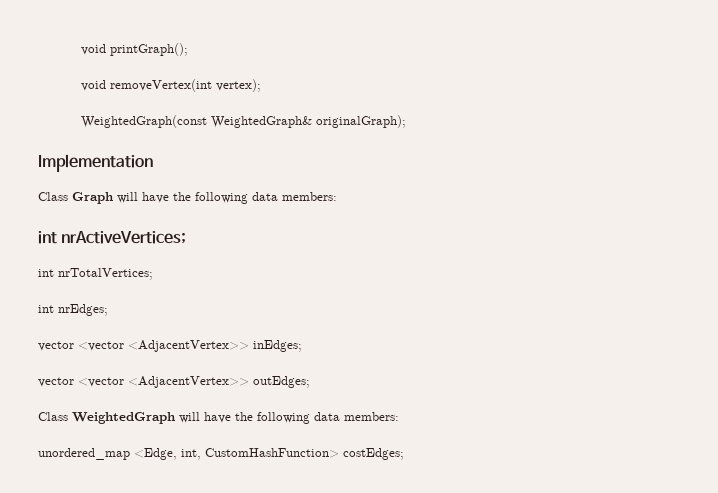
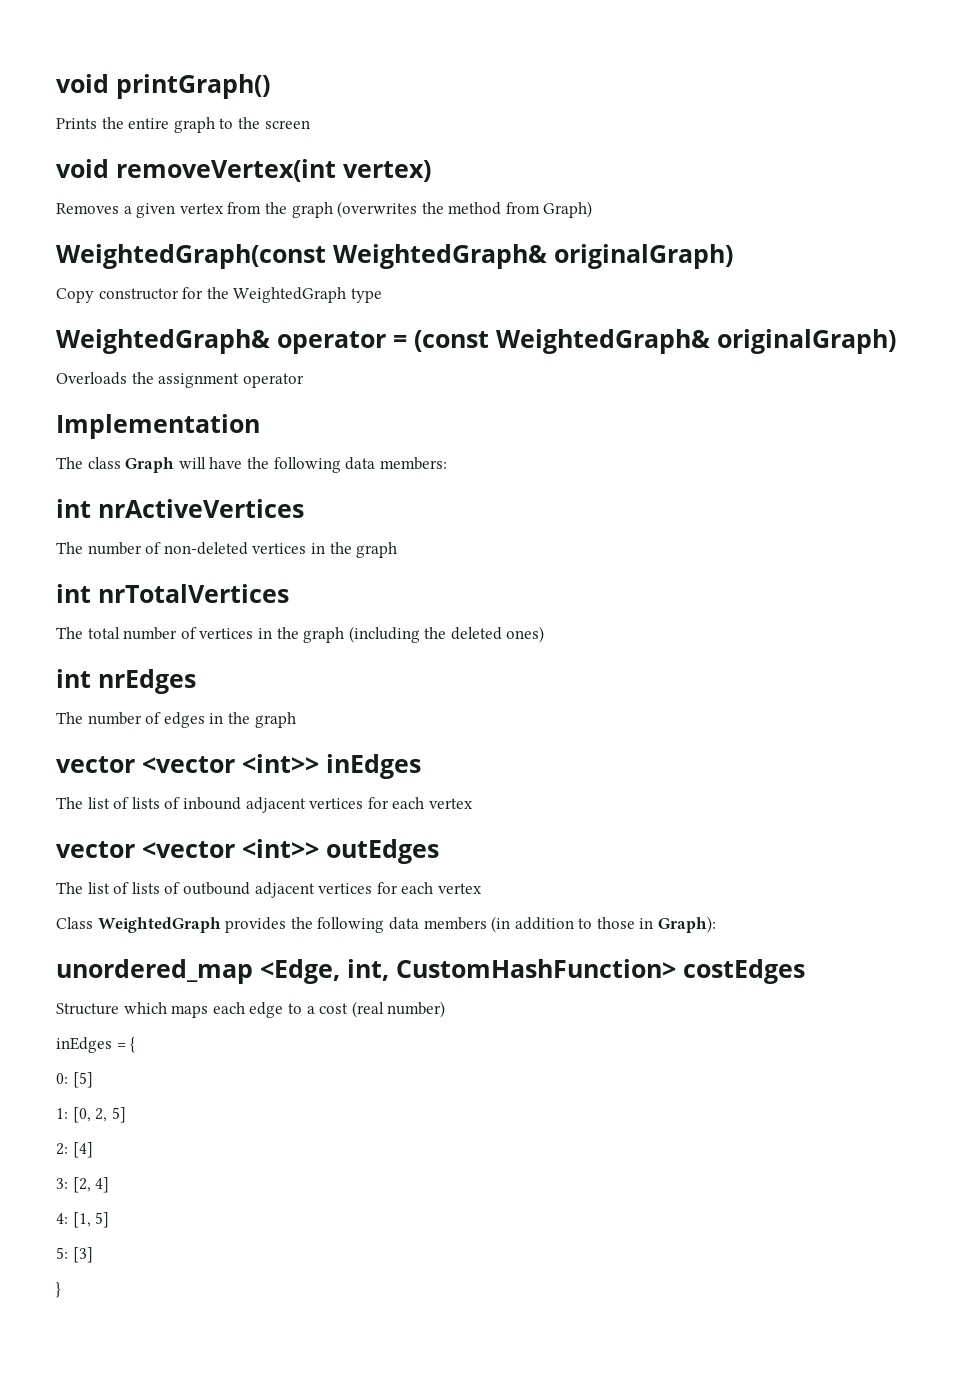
- void printGraph();
- void removeVertex(int vertex);
- WeightedGraph(const WeightedGraph& originalGraph);
+ void printGraph()
+ Prints the entire graph to the screen
+ void removeVertex(int vertex)
+ Removes a given vertex from the graph (overwrites the method from Graph)
+ WeightedGraph(const WeightedGraph& originalGraph)
+ Copy constructor for the WeightedGraph type
+ WeightedGraph& operator = (const WeightedGraph& originalGraph)
+ Overloads the assignment operator
- Class Graph will have the following data members:
+ The class Graph will have the following data members:
- int nrActiveVertices;
- int nrTotalVertices;
- int nrEdges;
- vector <vector <AdjacentVertex>> inEdges;
- vector <vector <AdjacentVertex>> outEdges;
+ int nrActiveVertices
+ The number of non-deleted vertices in the graph
+ int nrTotalVertices
+ The total number of vertices in the graph (including the deleted ones)
+ int nrEdges
+ The number of edges in the graph
+ vector <vector <int>> inEdges
+ The list of lists of inbound adjacent vertices for each vertex
+ vector <vector <int>> outEdges
+ The list of lists of outbound adjacent vertices for each vertex
- Class WeightedGraph will have the following data members:
- unordered_map <Edge, int, CustomHashFunction> costEdges;
+ Class WeightedGraph provides the following data members (in addition to those in Graph):
+ unordered_map <Edge, int, CustomHashFunction> costEdges
+ Structure which maps each edge to a cost (real number)
+ inEdges = {
+ 0: [5]
+ 1: [0, 2, 5]
+ 2: [4]
+ 3: [2, 4]
+ 4: [1, 5]
+ 5: [3]
+ }

